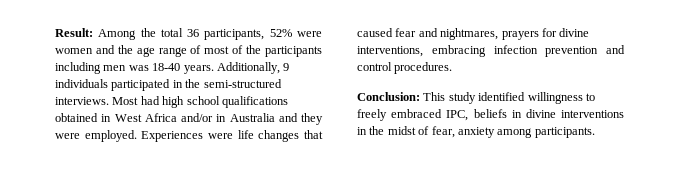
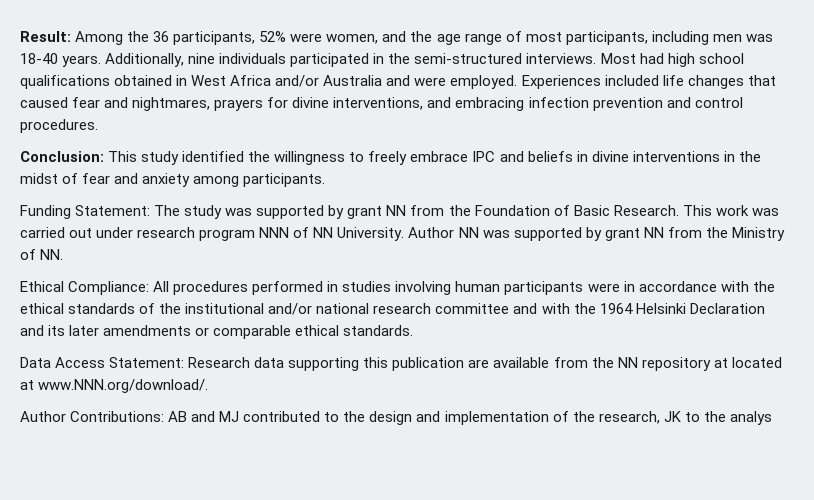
- Result: Among the total 36 participants, 52% were women and the age range of most of the participants including men was 18-40 years.
+ Result: Among the 36 participants, 52% were women, and the age range of most participants, including men was 18-40 years.
- Additionally, 9 individuals participated in the semi-structured interviews.
+ Additionally, nine individuals participated in the semi-structured interviews.
- Most had high school qualifications obtained in West Africa and/or in Australia and they were employed.
+ Most had high school qualifications obtained in West Africa and/or Australia and were employed.
- Experiences were life changes that caused fear and nightmares, prayers for divine interventions, embracing infection prevention and control procedures.
+ Experiences included life changes that caused fear and nightmares, prayers for divine interventions, and embracing infection prevention and control procedures.
- Conclusion: This study identified willingness to freely embraced IPC, beliefs in divine interventions in the midst of fear, anxiety among participants.
+ Conclusion: This study identified the willingness to freely embrace IPC and beliefs in divine interventions in the midst of fear and anxiety among participants.
+ Funding Statement: The study was supported by grant NN from the Foundation of Basic Research. This work was carried out under research program NNN of NN University. Author NN was supported by grant NN from the Ministry of NN.
+ Ethical Compliance: All procedures performed in studies involving human participants were in accordance with the ethical standards of the institutional and/or national research committee and with the 1964 Helsinki Declaration and its later amendments or comparable ethical standards.
+ Data Access Statement: Research data supporting this publication are available from the NN repository at located at www.NNN.org/download/.
+ Author Contributions: AB and MJ contributed to the design and implementation of the research, JK to the analys

